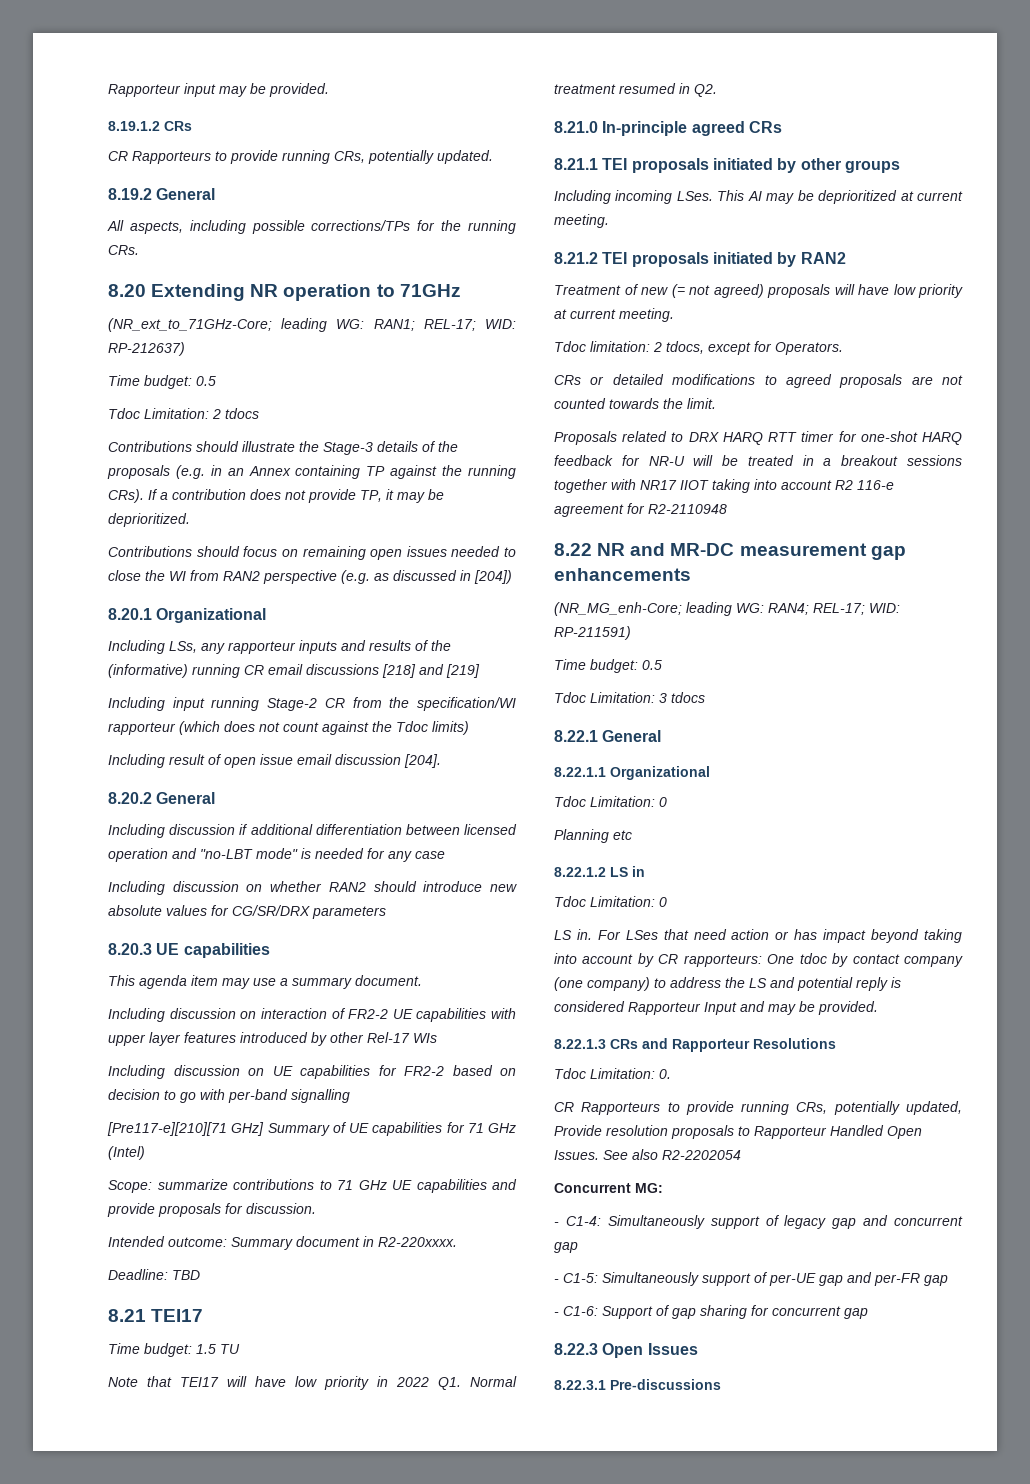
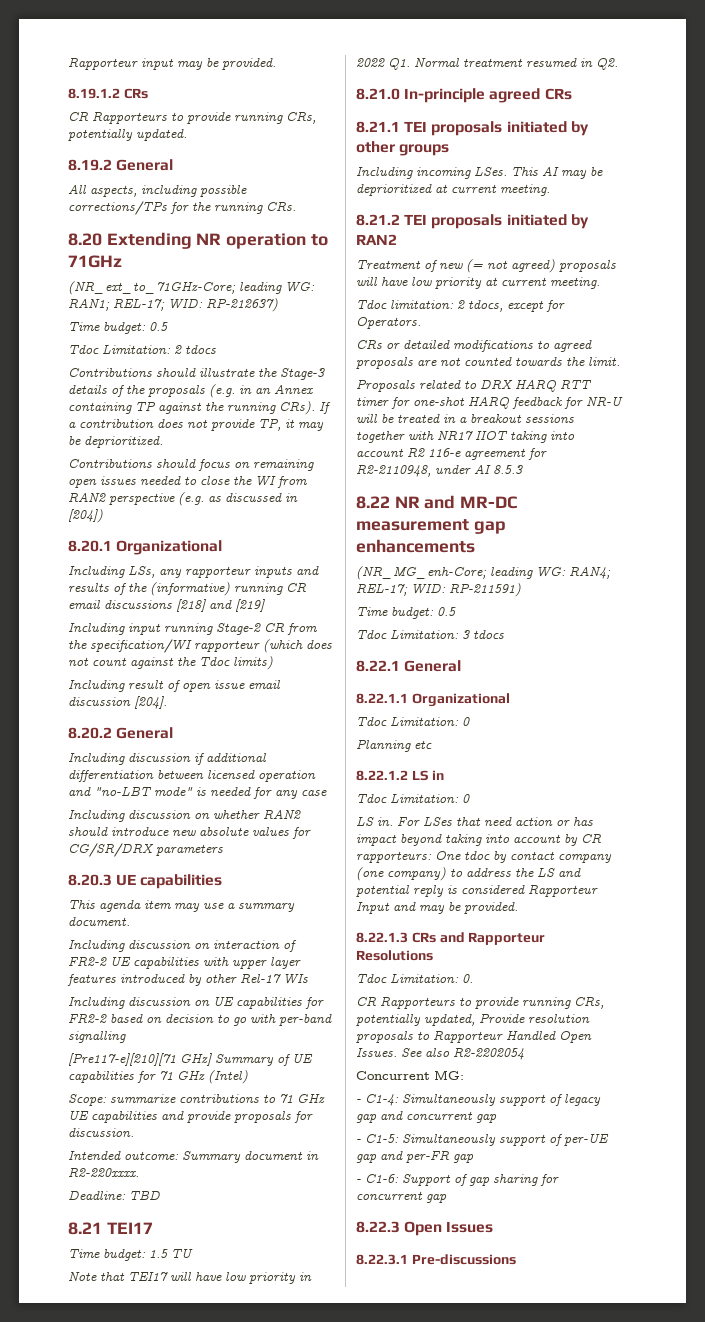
- Proposals related to DRX HARQ RTT timer for one-shot HARQ feedback for NR-U will be treated in a breakout sessions together with NR17 IIOT taking into account R2 116-e agreement for R2-2110948
+ Proposals related to DRX HARQ RTT timer for one-shot HARQ feedback for NR-U will be treated in a breakout sessions together with NR17 IIOT taking into account R2 116-e agreement for R2-2110948, under AI 8.5.3

